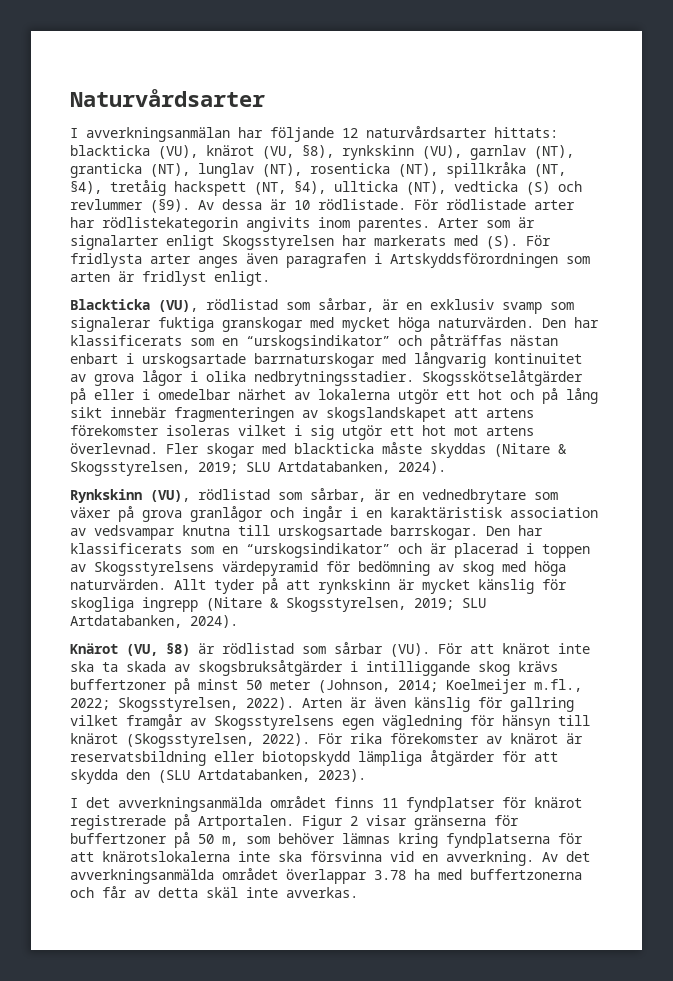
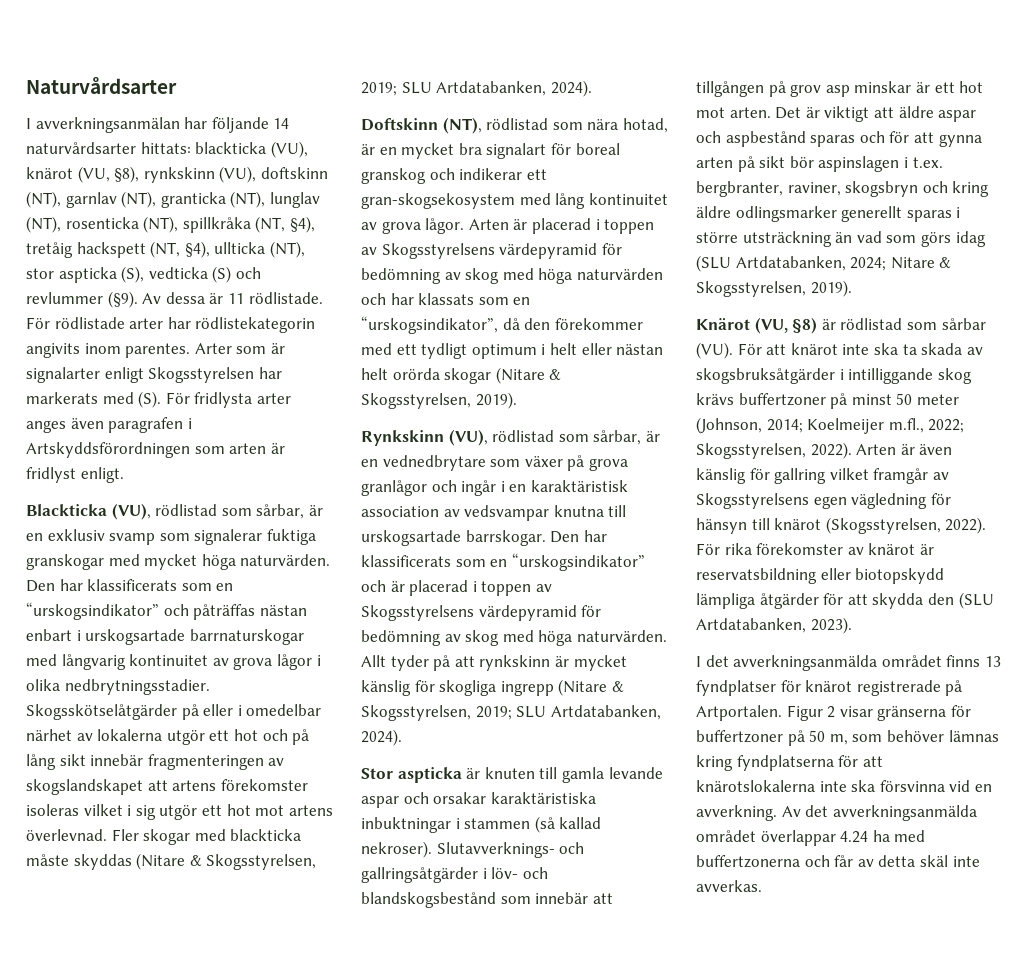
- I avverkningsanmälan har följande 12 naturvårdsarter hittats: blackticka (VU), knärot (VU, §8), rynkskinn (VU), garnlav (NT), granticka (NT), lunglav (NT), rosenticka (NT), spillkråka (NT, §4), tretåig hackspett (NT, §4), ullticka (NT), vedticka (S) och revlummer (§9).
+ I avverkningsanmälan har följande 14 naturvårdsarter hittats: blackticka (VU), knärot (VU, §8), rynkskinn (VU), doftskinn (NT), garnlav (NT), granticka (NT), lunglav (NT), rosenticka (NT), spillkråka (NT, §4), tretåig hackspett (NT, §4), ullticka (NT), stor aspticka (S), vedticka (S) och revlummer (§9).
- Av dessa är 10 rödlistade.
+ Av dessa är 11 rödlistade.
+ Doftskinn (NT), rödlistad som nära hotad, är en mycket bra signalart för boreal granskog och indikerar ett gran-skogsekosystem med lång kontinuitet av grova lågor. Arten är placerad i toppen av Skogsstyrelsens värdepyramid för bedömning av skog med höga naturvärden och har klassats som en “urskogsindikator”, då den förekommer med ett tydligt optimum i helt eller nästan helt orörda skogar (Nitare & Skogsstyrelsen, 2019).
+ Stor aspticka är knuten till gamla levande aspar och orsakar karaktäristiska inbuktningar i stammen (så kallad nekroser). Slutavverknings- och gallringsåtgärder i löv- och blandskogsbestånd som innebär att tillgången på grov asp minskar är ett hot mot arten. Det är viktigt att äldre aspar och aspbestånd sparas och för att gynna arten på sikt bör aspinslagen i t.ex. bergbranter, raviner, skogsbryn och kring äldre odlingsmarker generellt sparas i större utsträckning än vad som görs idag (SLU Artdatabanken, 2024; Nitare & Skogsstyrelsen, 2019).
- I det avverkningsanmälda området finns 11 fyndplatser för knärot registrerade på Artportalen.
+ I det avverkningsanmälda området finns 13 fyndplatser för knärot registrerade på Artportalen.
- Av det avverkningsanmälda området överlappar 3.78 ha med buffertzonerna och får av detta skäl inte avverkas.
+ Av det avverkningsanmälda området överlappar 4.24 ha med buffertzonerna och får av detta skäl inte avverkas.

